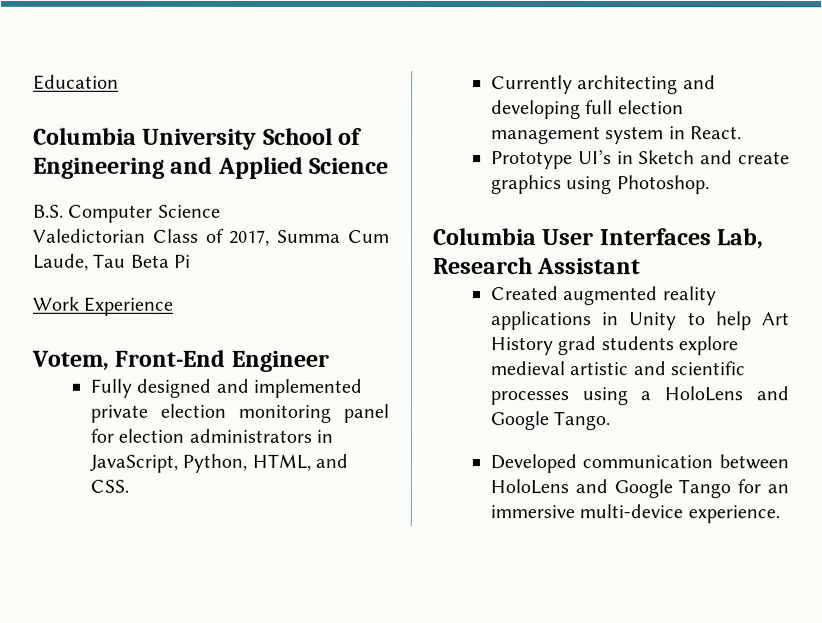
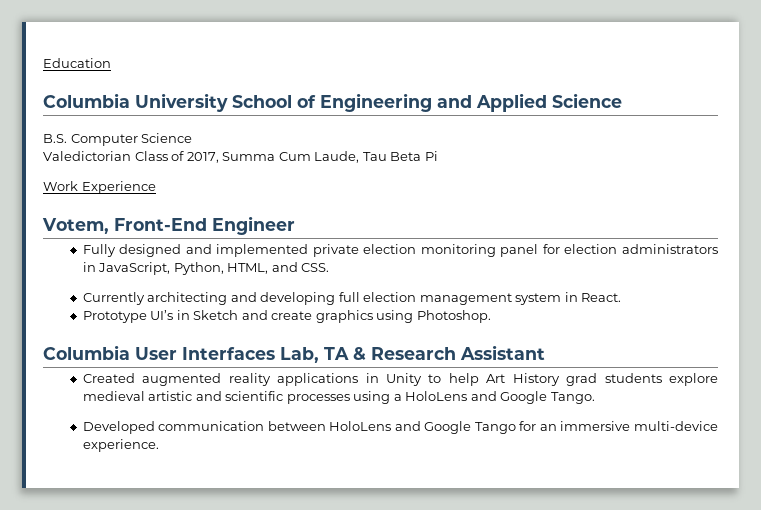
- Columbia User Interfaces Lab, Research Assistant
+ Columbia User Interfaces Lab, TA & Research Assistant

